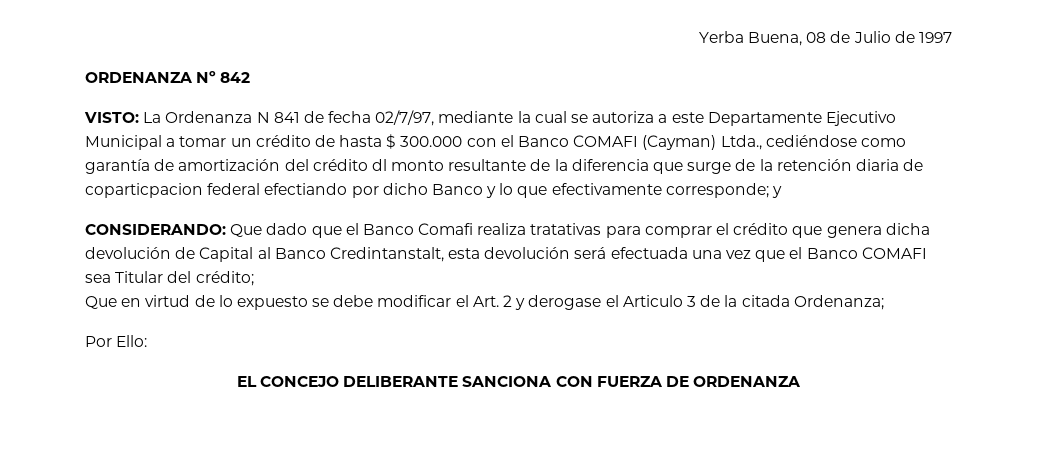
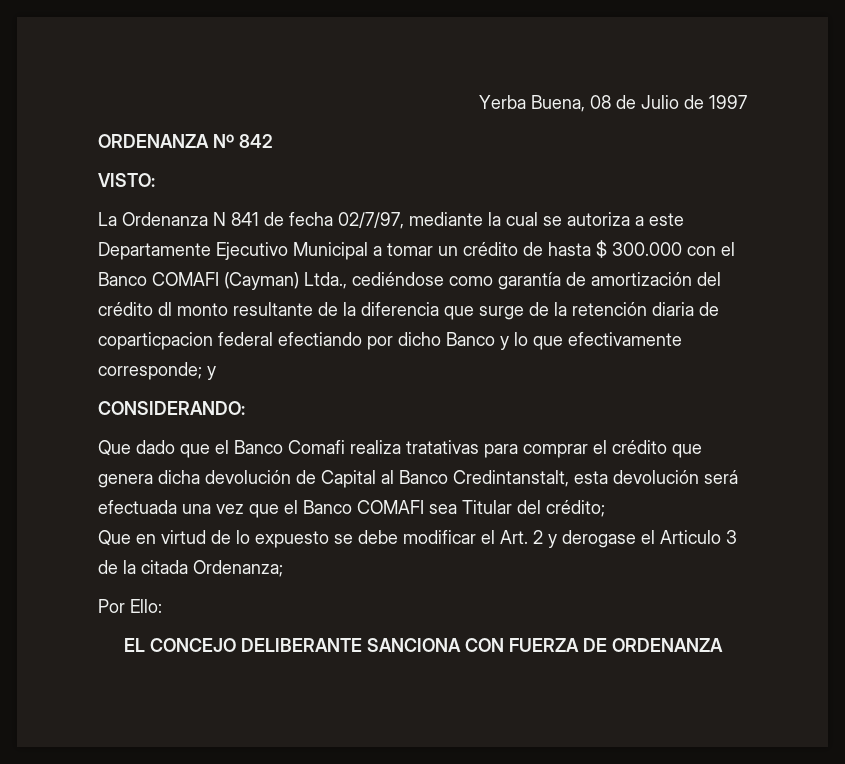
- VISTO: La Ordenanza N 841 de fecha 02/7/97, mediante la cual se autoriza a este Departamente Ejecutivo Municipal a tomar un crédito de hasta $ 300.000 con el Banco COMAFI (Cayman) Ltda., cediéndose como garantía de amortización del crédito dl monto resultante de la diferencia que surge de la retención diaria de coparticpacion federal efectiando por dicho Banco y lo que efectivamente corresponde;
+ VISTO:
+ La Ordenanza N 841 de fecha 02/7/97, mediante la cual se autoriza a este Departamente Ejecutivo Municipal a tomar un crédito de hasta $ 300.000 con el Banco COMAFI (Cayman) Ltda., cediéndose como garantía de amortización del crédito dl monto resultante de la diferencia que surge de la retención diaria de coparticpacion federal efectiando por dicho Banco y lo que efectivamente corresponde;
- CONSIDERANDO: Que dado que el Banco Comafi realiza tratativas para comprar el crédito que genera dicha devolución de Capital al Banco Credintanstalt, esta devolución será efectuada una vez que el Banco COMAFI sea Titular del crédito;
+ CONSIDERANDO:
+ Que dado que el Banco Comafi realiza tratativas para comprar el crédito que genera dicha devolución de Capital al Banco Credintanstalt, esta devolución será efectuada una vez que el Banco COMAFI sea Titular del crédito;

